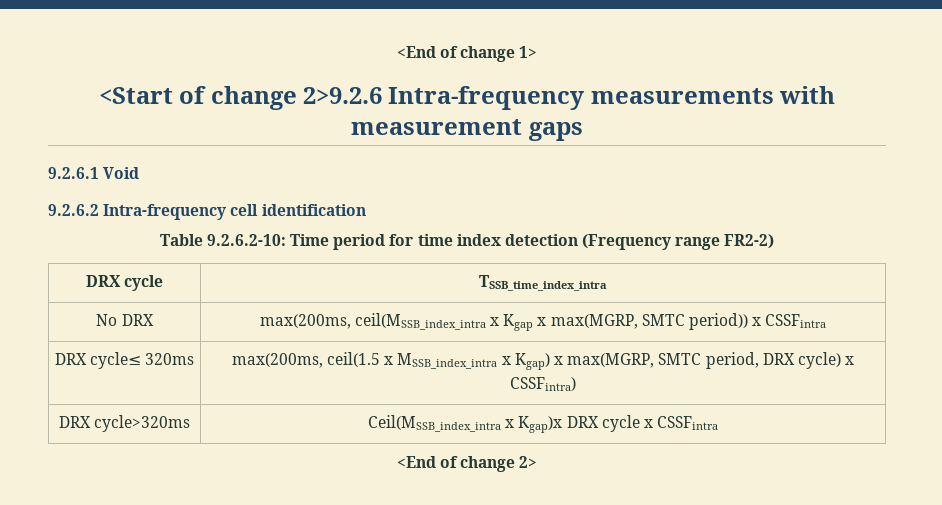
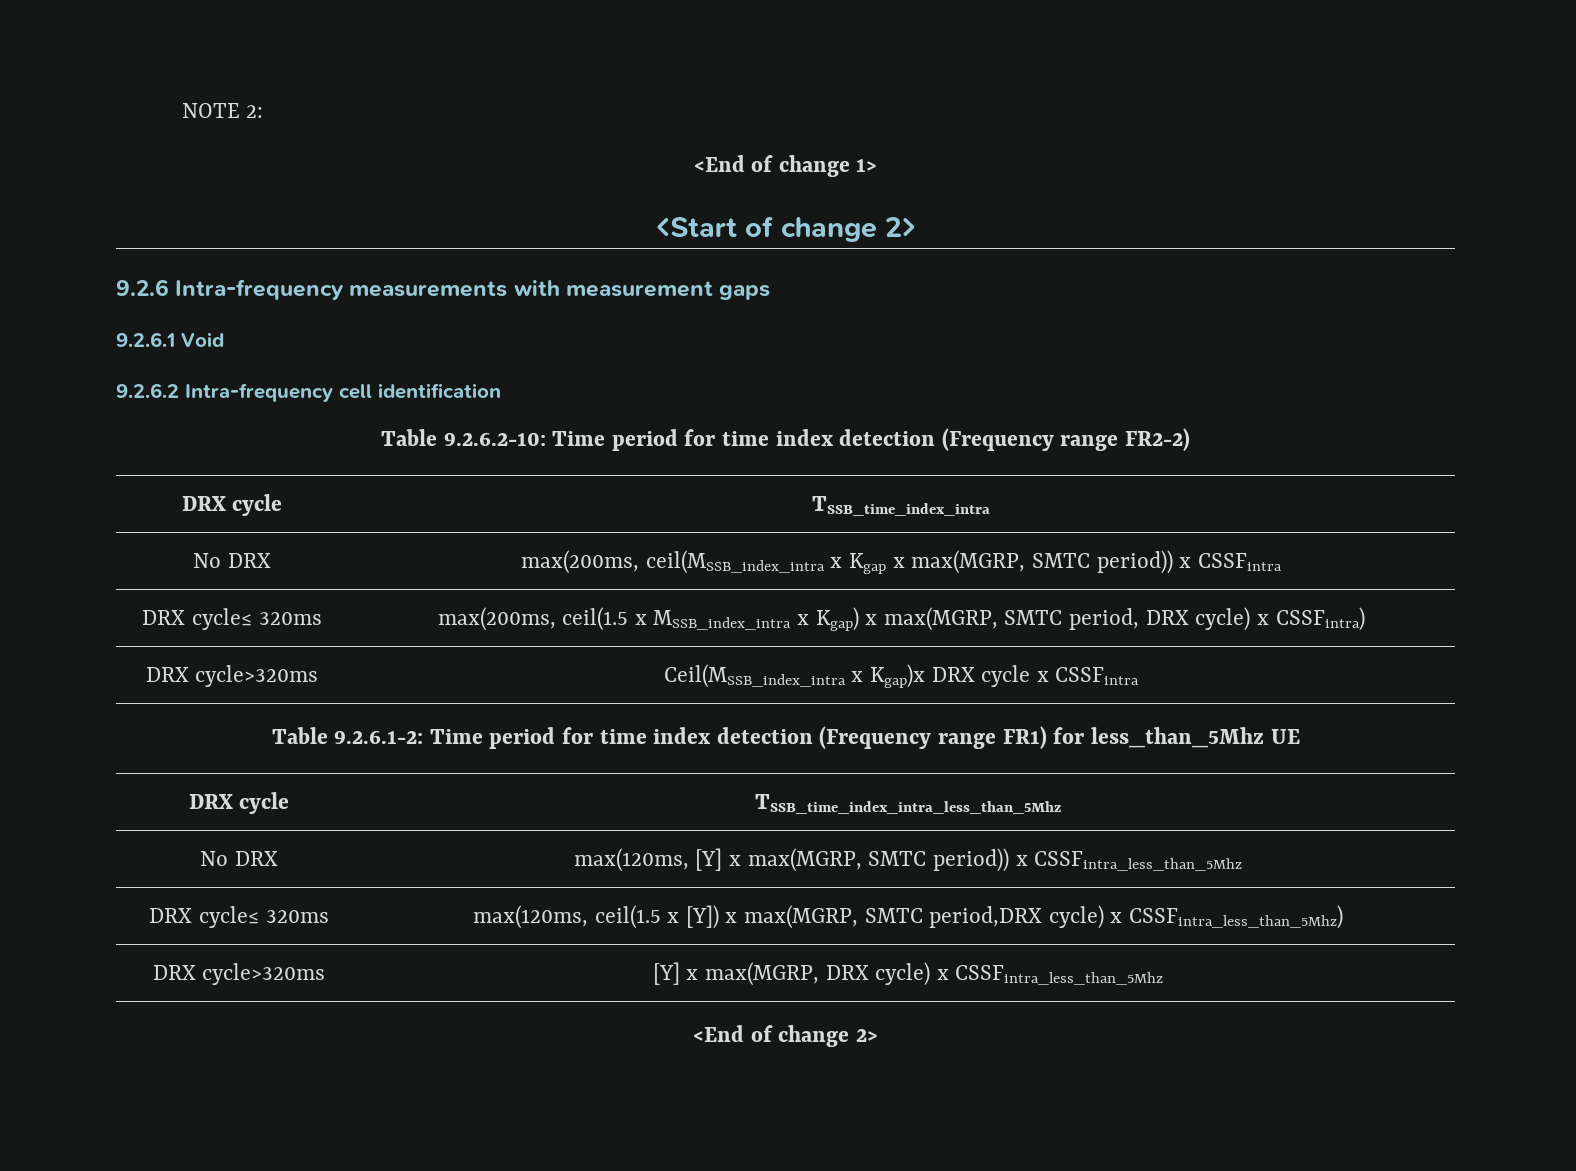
+ NOTE 2:
- <Start of change 2>9.2.6 Intra-frequency measurements with measurement gaps
+ <Start of change 2>
+ 9.2.6 Intra-frequency measurements with measurement gaps
+ Table 9.2.6.1-2: Time period for time index detection (Frequency range FR1) for less_than_5Mhz UE
+ DRX cycle | TSSB_time_index_intra_less_than_5Mhz
+ No DRX | max(120ms, [Y] x max(MGRP, SMTC period)) x CSSFintra_less_than_5Mhz
+ DRX cycle≤ 320ms | max(120ms, ceil(1.5 x [Y]) x max(MGRP, SMTC period,DRX cycle) x CSSFintra_less_than_5Mhz)
+ DRX cycle>320ms | [Y] x max(MGRP, DRX cycle) x CSSFintra_less_than_5Mhz

